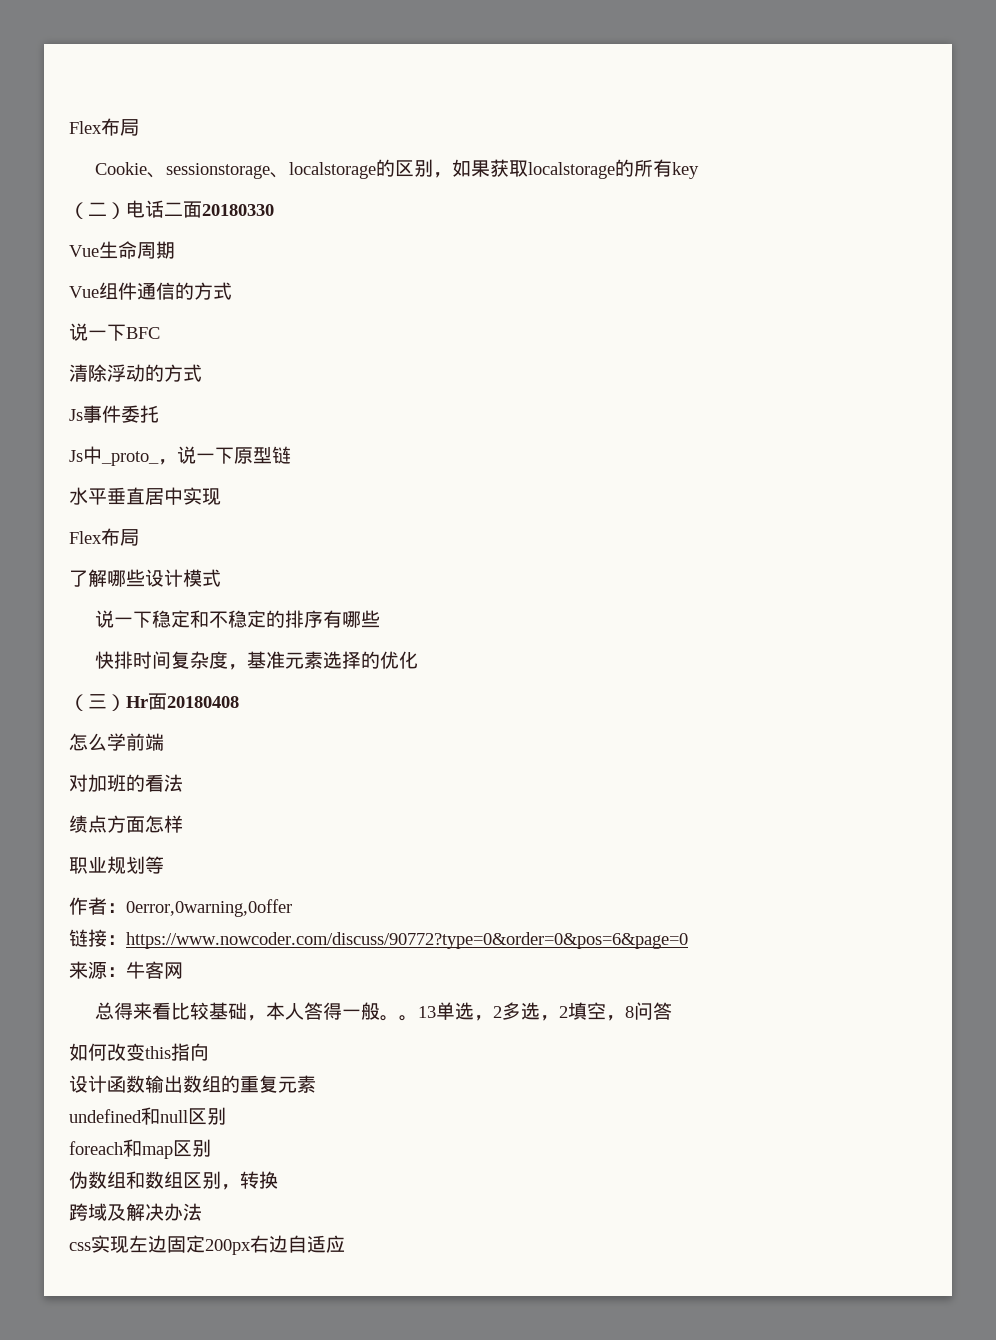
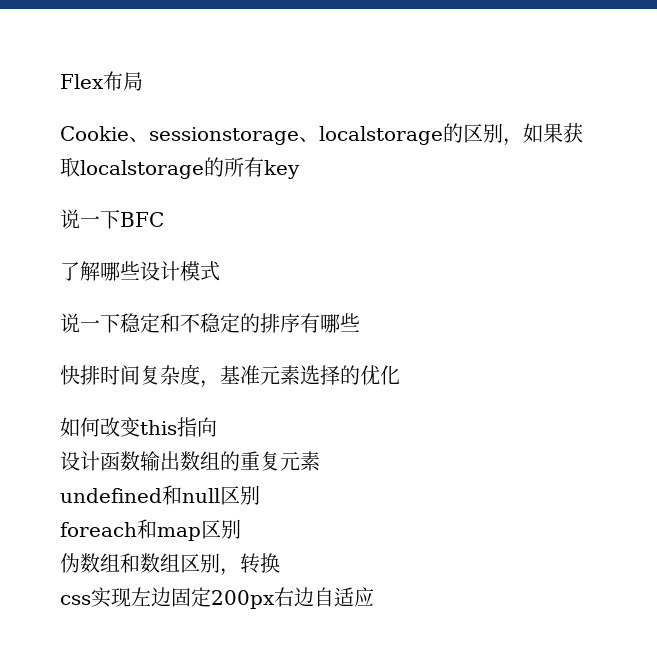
- （二）电话二面20180330
- Vue生命周期
- Vue组件通信的方式
  说一下BFC
- 清除浮动的方式
- Js事件委托
- Js中_proto_，说一下原型链
- 水平垂直居中实现
- Flex布局
- （三）Hr面20180408
- 怎么学前端
- 对加班的看法
- 绩点方面怎样
- 职业规划等
- 作者：0error,0warning,0offer
- 链接：https://www.nowcoder.com/discuss/90772?type=0&order=0&pos=6&page=0
- 来源：牛客网
- 总得来看比较基础，本人答得一般。。13单选，2多选，2填空，8问答
- 跨域及解决办法

